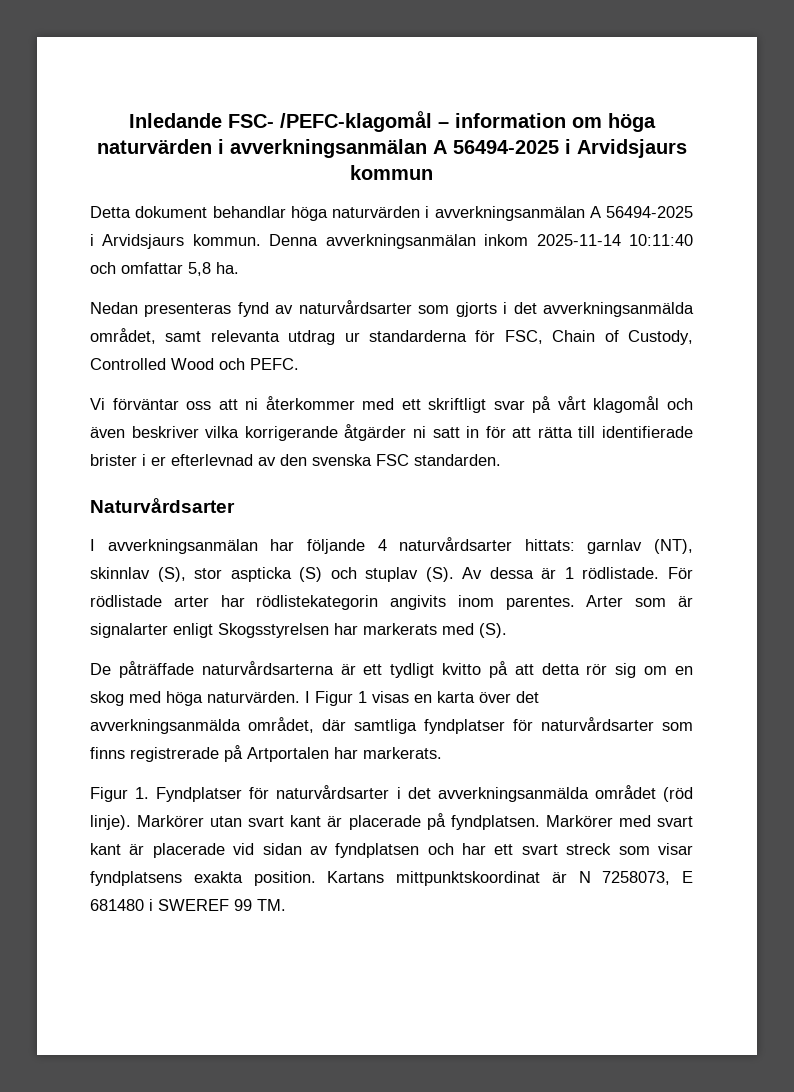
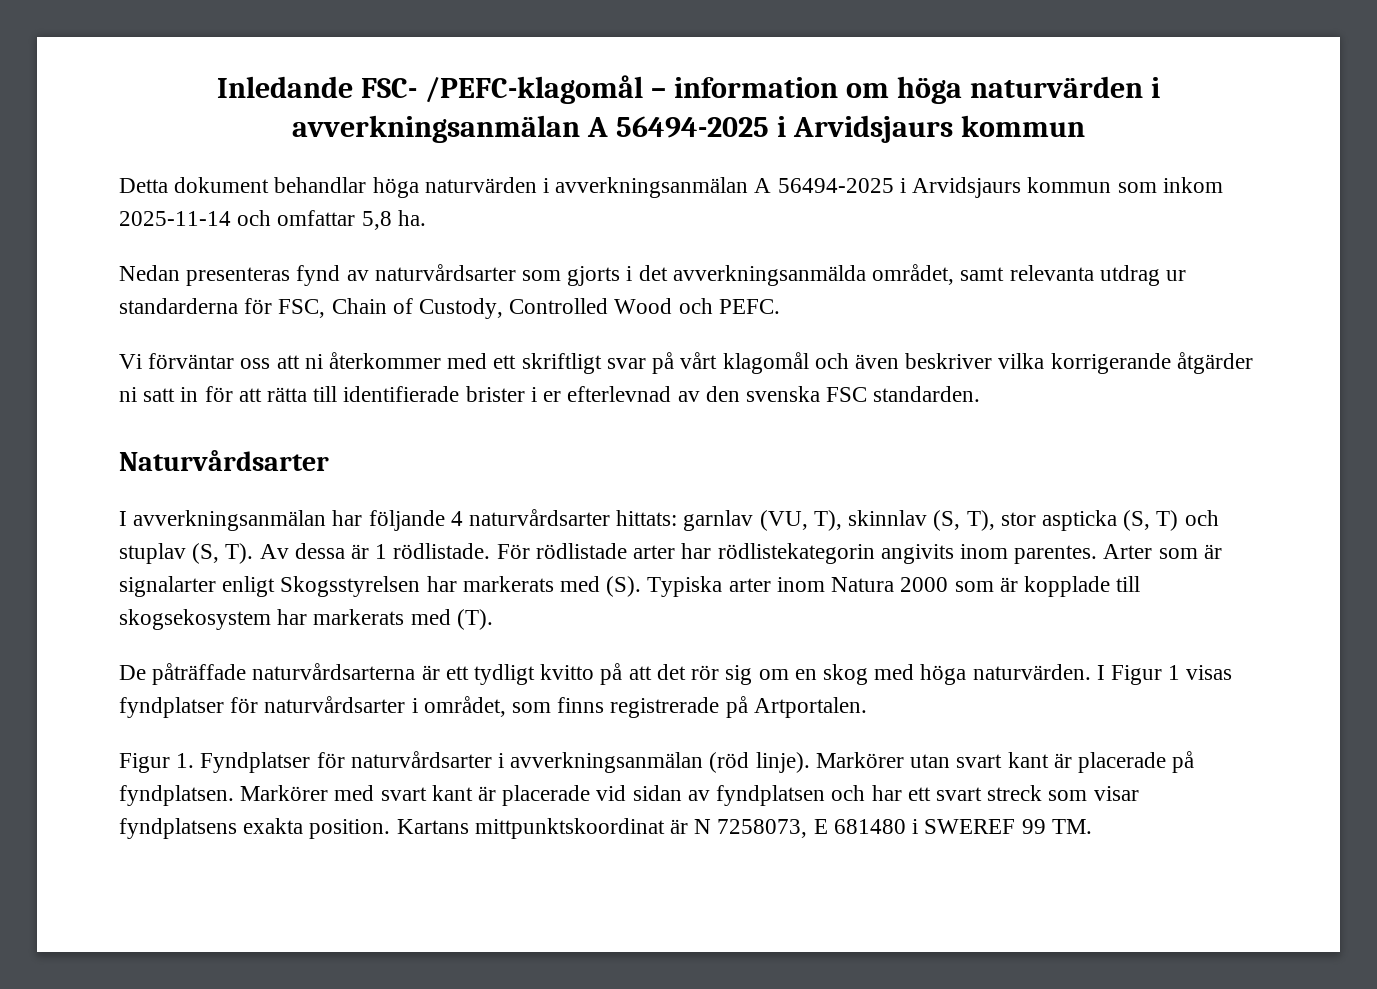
- Detta dokument behandlar höga naturvärden i avverkningsanmälan A 56494-2025 i Arvidsjaurs kommun. Denna avverkningsanmälan inkom 2025-11-14 10:11:40 och omfattar 5,8 ha.
+ Detta dokument behandlar höga naturvärden i avverkningsanmälan A 56494-2025 i Arvidsjaurs kommun som inkom 2025-11-14 och omfattar 5,8 ha.
- I avverkningsanmälan har följande 4 naturvårdsarter hittats: garnlav (NT), skinnlav (S), stor aspticka (S) och stuplav (S). Av dessa är 1 rödlistade.
+ I avverkningsanmälan har följande 4 naturvårdsarter hittats: garnlav (VU, T), skinnlav (S, T), stor aspticka (S, T) och stuplav (S, T). Av dessa är 1 rödlistade.
- Arter som är signalarter enligt Skogsstyrelsen har markerats med (S).
+ Arter som är signalarter enligt Skogsstyrelsen har markerats med (S). Typiska arter inom Natura 2000 som är kopplade till skogsekosystem har markerats med (T).
- De påträffade naturvårdsarterna är ett tydligt kvitto på att detta rör sig om en skog med höga naturvärden.
+ De påträffade naturvårdsarterna är ett tydligt kvitto på att det rör sig om en skog med höga naturvärden.
- I Figur 1 visas en karta över det avverkningsanmälda området, där samtliga fyndplatser för naturvårdsarter som finns registrerade på Artportalen har markerats.
+ I Figur 1 visas fyndplatser för naturvårdsarter i området, som finns registrerade på Artportalen.
- Figur 1. Fyndplatser för naturvårdsarter i det avverkningsanmälda området (röd linje).
+ Figur 1. Fyndplatser för naturvårdsarter i avverkningsanmälan (röd linje).

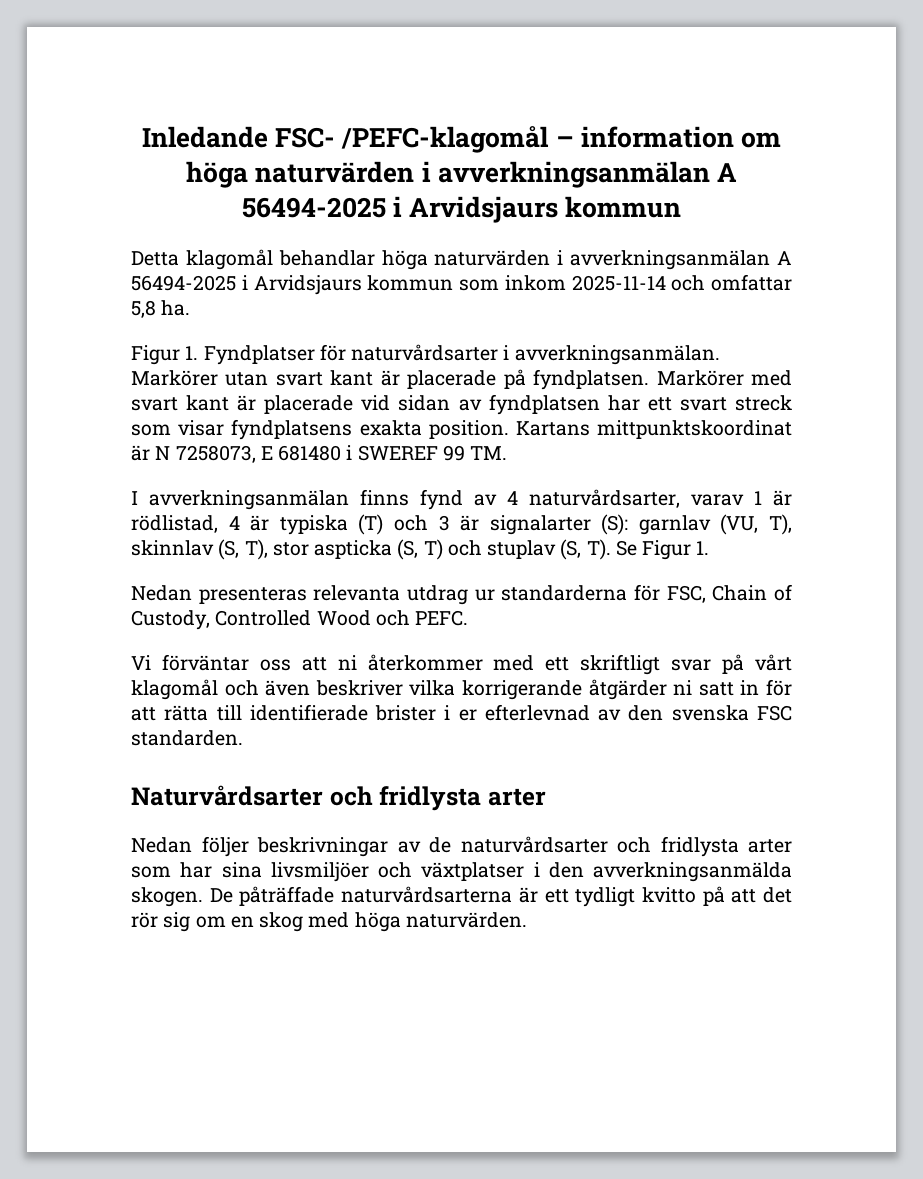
- Detta dokument behandlar höga naturvärden i avverkningsanmälan A 56494-2025 i Arvidsjaurs kommun som inkom 2025-11-14 och omfattar 5,8 ha.
+ Detta klagomål behandlar höga naturvärden i avverkningsanmälan A 56494-2025 i Arvidsjaurs kommun som inkom 2025-11-14 och omfattar 5,8 ha.
- Nedan presenteras fynd av naturvårdsarter som gjorts i det avverkningsanmälda området, samt relevanta utdrag ur standarderna för FSC, Chain of Custody, Controlled Wood och PEFC.
+ Figur 1. Fyndplatser för naturvårdsarter i avverkningsanmälan. Markörer utan svart kant är placerade på fyndplatsen. Markörer med svart kant är placerade vid sidan av fyndplatsen har ett svart streck som visar fyndplatsens exakta position. Kartans mittpunktskoordinat är N 7258073, E 681480 i SWEREF 99 TM.
+ I avverkningsanmälan finns fynd av 4 naturvårdsarter, varav 1 är rödlistad, 4 är typiska (T) och 3 är signalarter (S): garnlav (VU, T), skinnlav (S, T), stor aspticka (S, T) och stuplav (S, T). Se Figur 1.
+ Nedan presenteras relevanta utdrag ur standarderna för FSC, Chain of Custody, Controlled Wood och PEFC.
- Naturvårdsarter
- I avverkningsanmälan har följande 4 naturvårdsarter hittats: garnlav (VU, T), skinnlav (S, T), stor aspticka (S, T) och stuplav (S, T). Av dessa är 1 rödlistade. För rödlistade arter har rödlistekategorin angivits inom parentes. Arter som är signalarter enligt Skogsstyrelsen har markerats med (S). Typiska arter inom Natura 2000 som är kopplade till skogsekosystem har markerats med (T).
- De påträffade naturvårdsarterna är ett tydligt kvitto på att det rör sig om en skog med höga naturvärden. I Figur 1 visas fyndplatser för naturvårdsarter i området, som finns registrerade på Artportalen.
- Figur 1. Fyndplatser för naturvårdsarter i avverkningsanmälan (röd linje). Markörer utan svart kant är placerade på fyndplatsen. Markörer med svart kant är placerade vid sidan av fyndplatsen och har ett svart streck som visar fyndplatsens exakta position. Kartans mittpunktskoordinat är N 7258073, E 681480 i SWEREF 99 TM.
+ Naturvårdsarter och fridlysta arter
+ Nedan följer beskrivningar av de naturvårdsarter och fridlysta arter som har sina livsmiljöer och växtplatser i den avverkningsanmälda skogen. De påträffade naturvårdsarterna är ett tydligt kvitto på att det rör sig om en skog med höga naturvärden.

